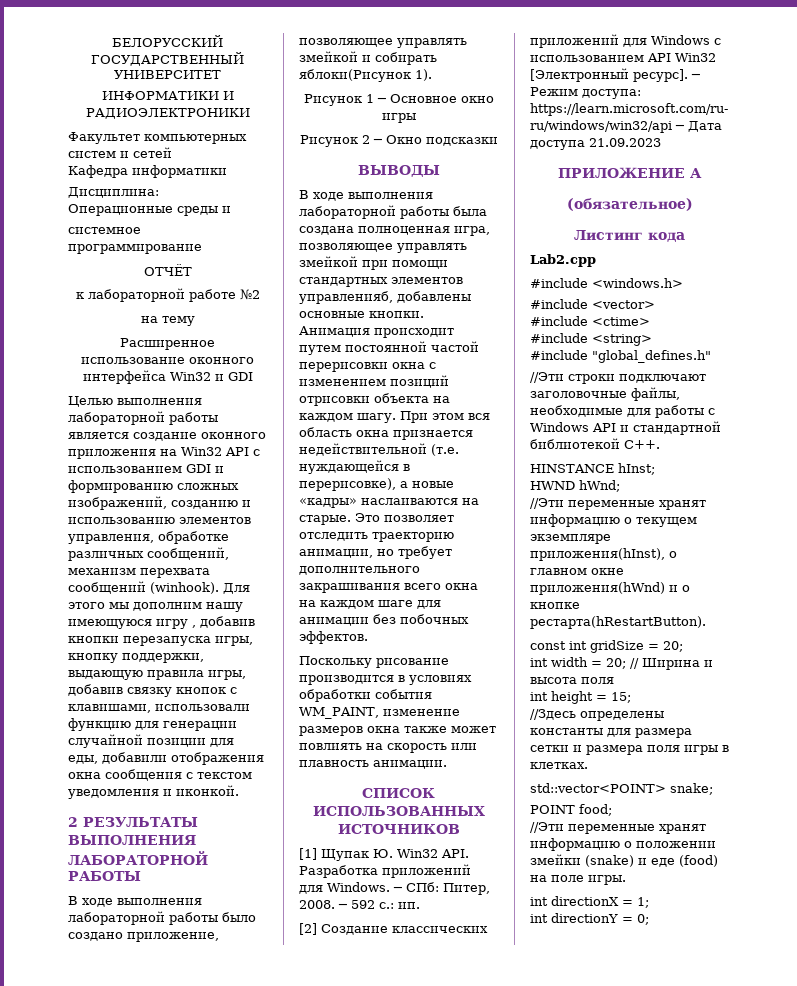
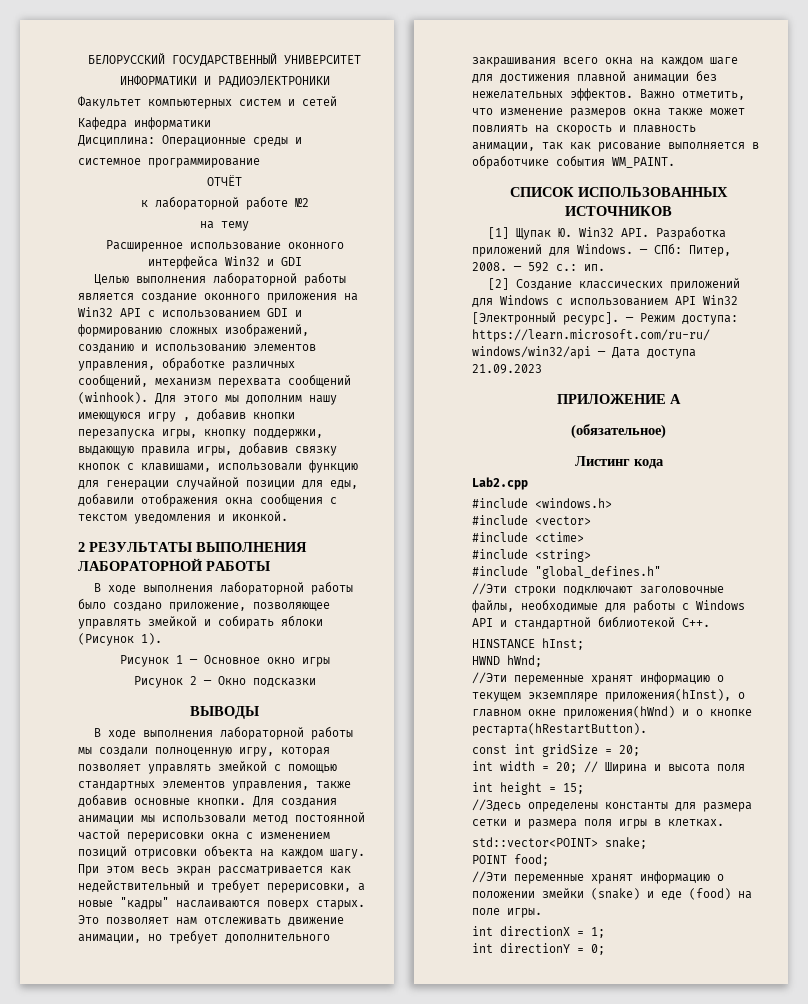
- В ходе выполнения лабораторной работы было создано приложение, позволяющее управлять змейкой и собирать яблоки(Рисунок 1).
+ В ходе выполнения лабораторной работы было создано приложение, позволяющее управлять змейкой и собирать яблоки (Рисунок 1).
- В ходе выполнения лабораторной работы была создана полноценная игра, позволяющее управлять змейкой при помощи стандартных элементов управленияб, добавлены основные кнопки. Анимация происходит путем постоянной частой перерисовки окна с изменением позиций отрисовки объекта на каждом шагу.
+ В ходе выполнения лабораторной работы мы создали полноценную игру, которая позволяет управлять змейкой с помощью стандартных элементов управления, также добавив основные кнопки. Для создания анимации мы использовали метод постоянной частой перерисовки окна с изменением позиций отрисовки объекта на каждом шагу.
- При этом вся область окна признается недействительной (т.е. нуждающейся в перерисовке), а новые «кадры» наслаиваются на старые. Это позволяет отследить траекторию анимации, но требует дополнительного закрашивания всего окна на каждом шаге для анимации без побочных эффектов.
- Поскольку рисование производится в условиях обработки события WM_PAINT, изменение размеров окна также может повлиять на скорость или плавность анимации.
+ При этом весь экран рассматривается как недействительный и требует перерисовки, а новые "кадры" наслаиваются поверх старых. Это позволяет нам отслеживать движение анимации, но требует дополнительного закрашивания всего окна на каждом шаге для достижения плавной анимации без нежелательных эффектов. Важно отметить, что изменение размеров окна также может повлиять на скорость и плавность анимации, так как рисование выполняется в обработчике события WM_PAINT.

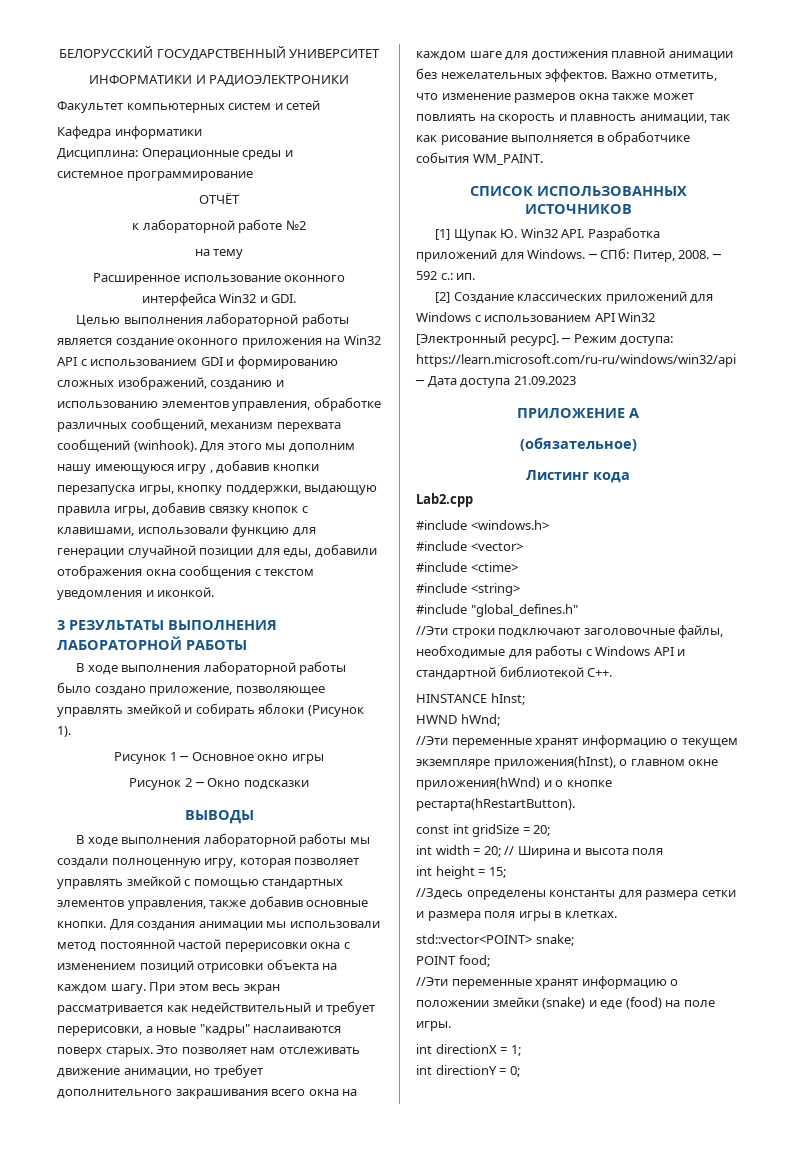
- Расширенное использование оконного интерфейса Win32 и GDI
+ Расширенное использование оконного интерфейса Win32 и GDI.
- 2 РЕЗУЛЬТАТЫ ВЫПОЛНЕНИЯ ЛАБОРАТОРНОЙ РАБОТЫ
+ 3 РЕЗУЛЬТАТЫ ВЫПОЛНЕНИЯ ЛАБОРАТОРНОЙ РАБОТЫ

